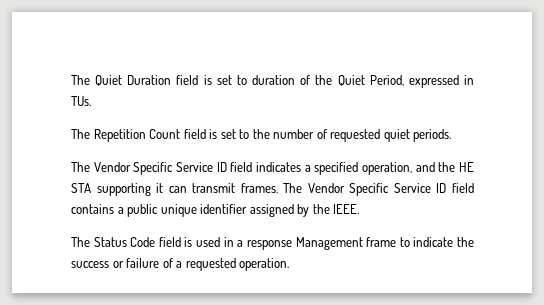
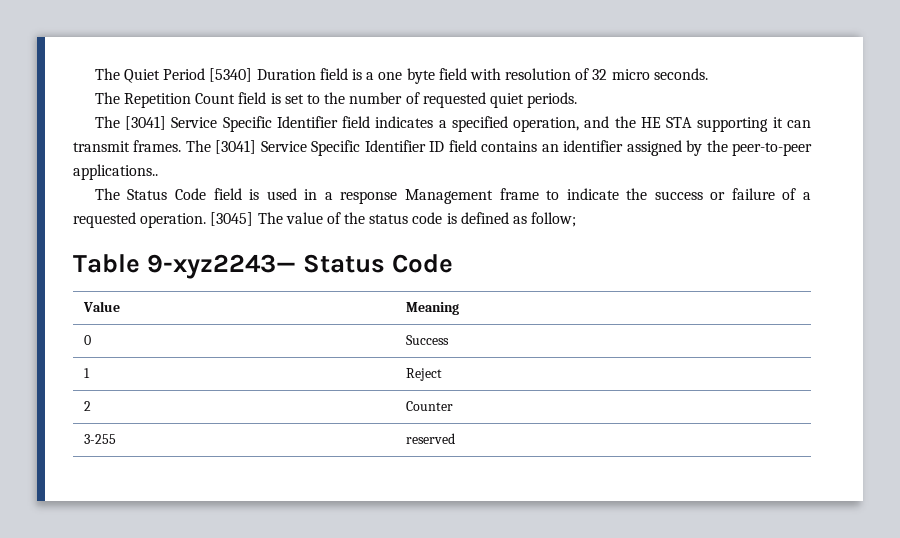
- The Quiet Duration field is set to duration of the Quiet Period, expressed in TUs.
+ The Quiet Period [5340] Duration field is a one byte field with resolution of 32 micro seconds.
- The Vendor Specific Service ID field indicates a specified operation, and the HE STA supporting it can transmit frames.
+ The [3041] Service Specific Identifier field indicates a specified operation, and the HE STA supporting it can transmit frames.
- The Vendor Specific Service ID field contains a public unique identifier assigned by the IEEE.
+ The [3041] Service Specific Identifier ID field contains an identifier assigned by the peer-to-peer applications..
+ [3045] The value of the status code is defined as follow;
+ Table 9-xyz2243— Status Code
+ Value | Meaning
+ 0 | Success
+ 1 | Reject
+ 2 | Counter
+ 3-255 | reserved

